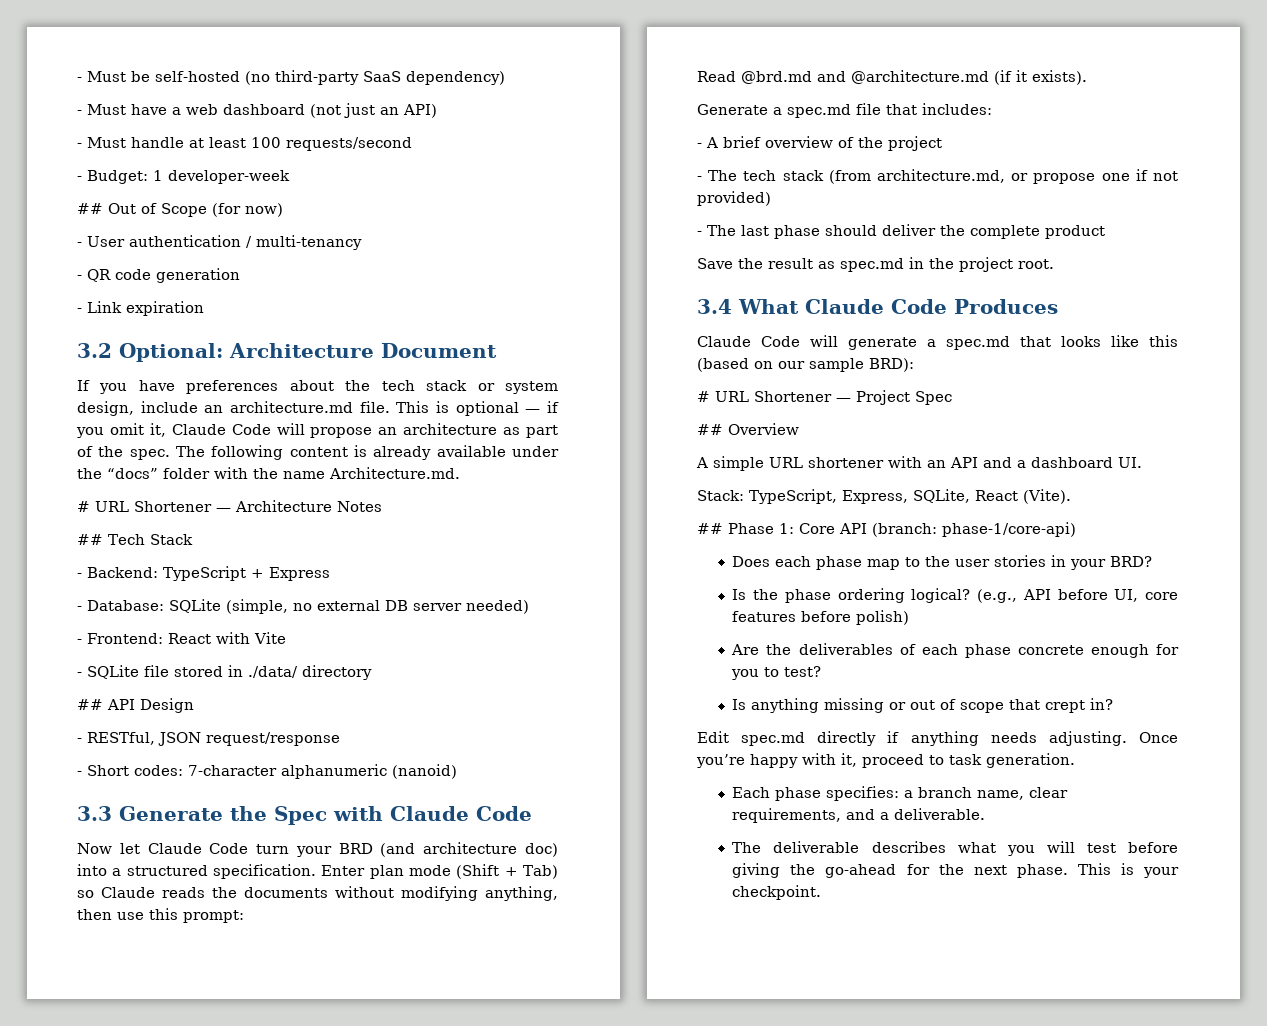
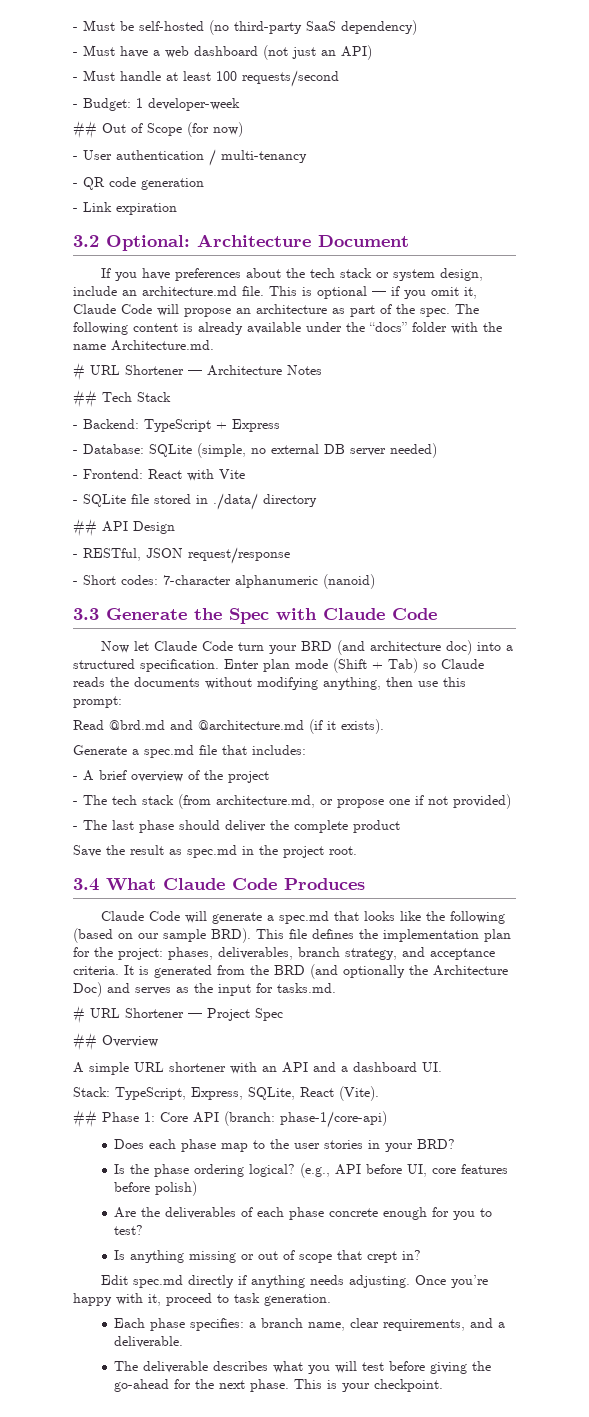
- Claude Code will generate a spec.md that looks like this (based on our sample BRD):
+ Claude Code will generate a spec.md that looks like the following (based on our sample BRD). This file defines the implementation plan for the project: phases, deliverables, branch strategy, and acceptance criteria. It is generated from the BRD (and optionally the Architecture Doc) and serves as the input for tasks.md.

